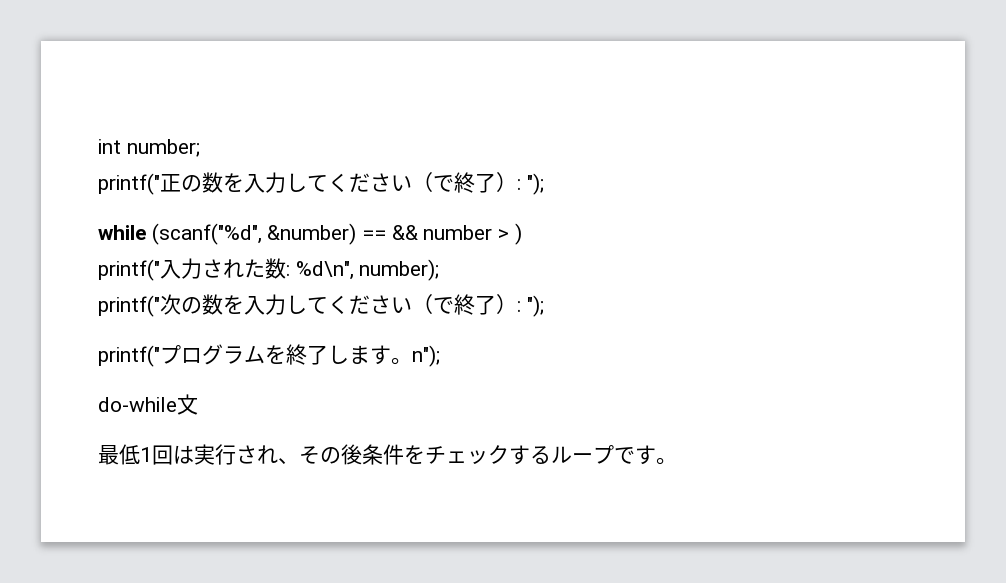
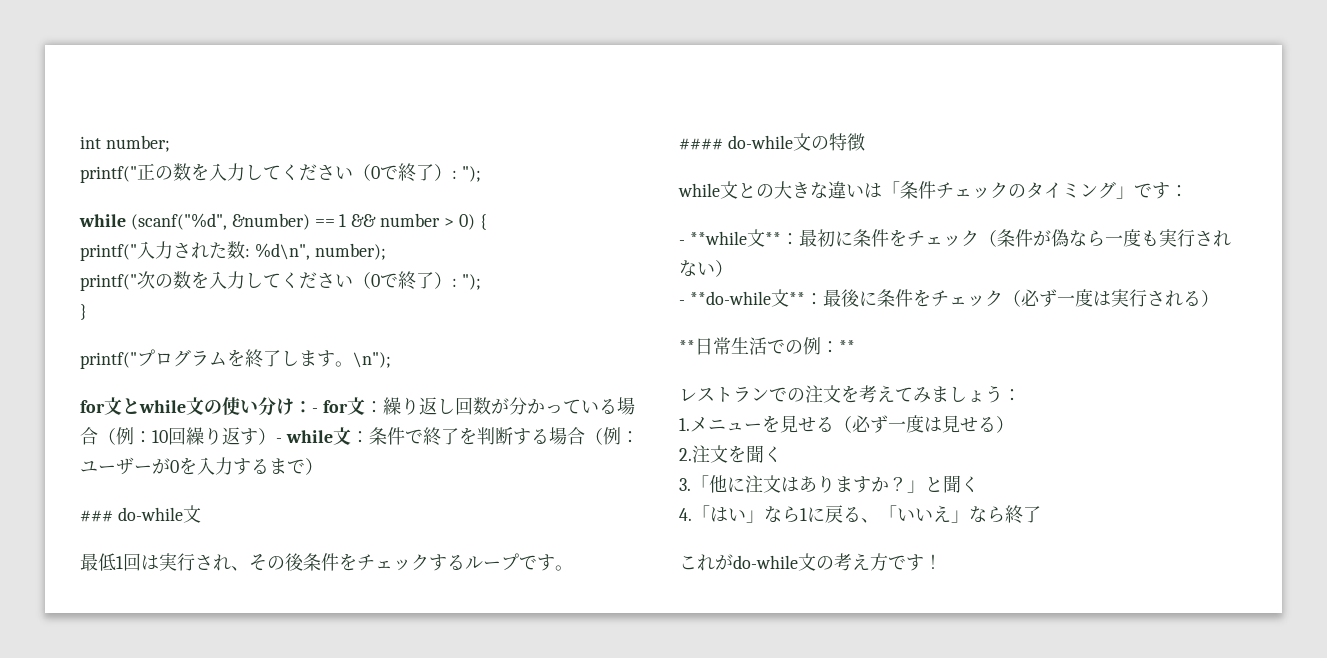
- printf("正の数を入力してください（で終了）: ");
+ printf("正の数を入力してください（0で終了）: ");
- while (scanf("%d", &number) == && number > )
+ while (scanf("%d", &number) == 1 && number > 0) {
- printf("次の数を入力してください（で終了）: ");
+ printf("次の数を入力してください（0で終了）: ");
+ }
- printf("プログラムを終了します。n");
- do-while文
+ printf("プログラムを終了します。\n");
+ for文とwhile文の使い分け：- for文：繰り返し回数が分かっている場合（例：10回繰り返す）- while文：条件で終了を判断する場合（例：ユーザーが0を入力するまで）
+ ### do-while文
+ #### do-while文の特徴
+ while文との大きな違いは「条件チェックのタイミング」です：
+ - **while文**：最初に条件をチェック（条件が偽なら一度も実行されない）
+ - **do-while文**：最後に条件をチェック（必ず一度は実行される）
+ **日常生活での例：**
+ レストランでの注文を考えてみましょう：
+ 1.メニューを見せる（必ず一度は見せる）
+ 2.注文を聞く
+ 3.「他に注文はありますか？」と聞く
+ 4.「はい」なら1に戻る、「いいえ」なら終了
+ これがdo-while文の考え方です！

